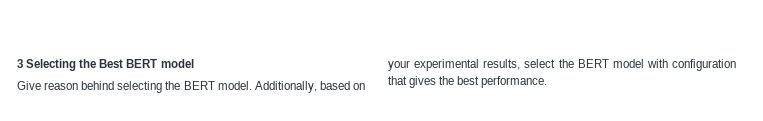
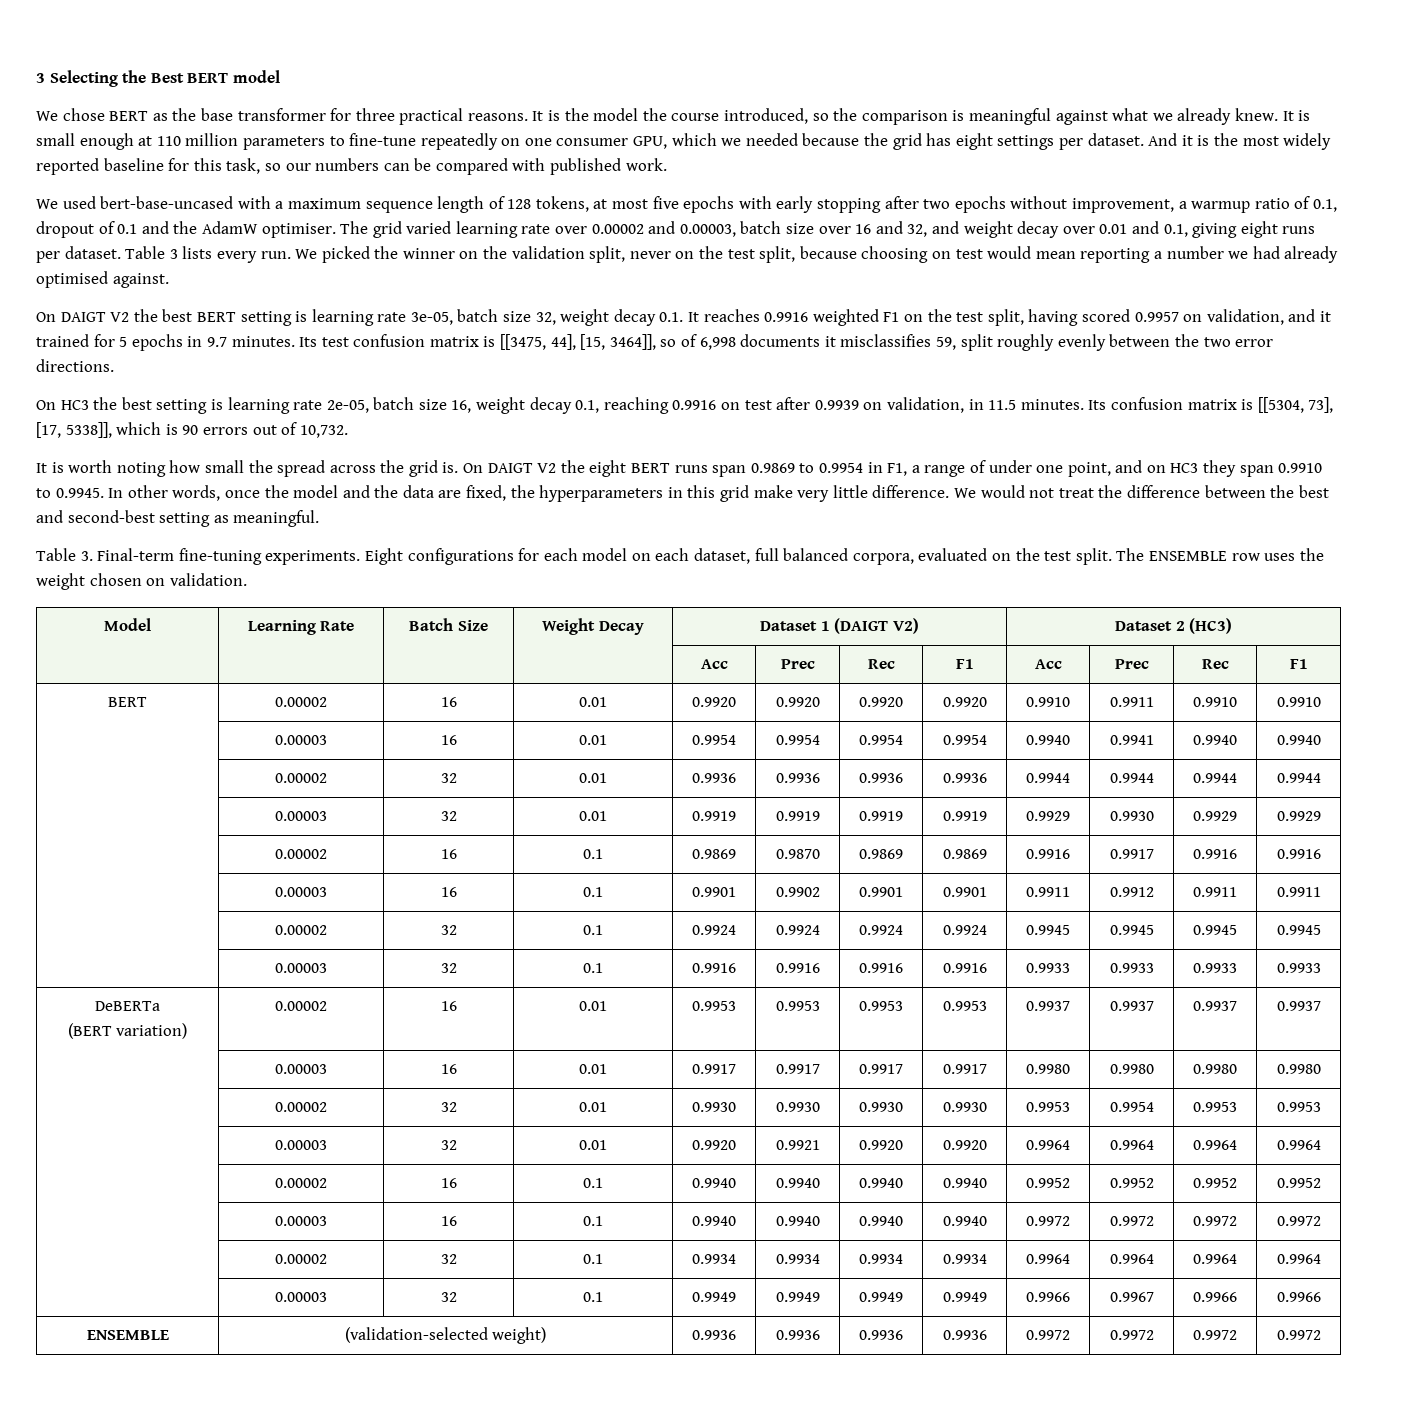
- Give reason behind selecting the BERT model. Additionally, based on your experimental results, select the BERT model with configuration that gives the best performance.
+ We chose BERT as the base transformer for three practical reasons. It is the model the course introduced, so the comparison is meaningful against what we already knew. It is small enough at 110 million parameters to fine-tune repeatedly on one consumer GPU, which we needed because the grid has eight settings per dataset. And it is the most widely reported baseline for this task, so our numbers can be compared with published work.
+ We used bert-base-uncased with a maximum sequence length of 128 tokens, at most five epochs with early stopping after two epochs without improvement, a warmup ratio of 0.1, dropout of 0.1 and the AdamW optimiser. The grid varied learning rate over 0.00002 and 0.00003, batch size over 16 and 32, and weight decay over 0.01 and 0.1, giving eight runs per dataset. Table 3 lists every run. We picked the winner on the validation split, never on the test split, because choosing on test would mean reporting a number we had already optimised against.
+ On DAIGT V2 the best BERT setting is learning rate 3e-05, batch size 32, weight decay 0.1. It reaches 0.9916 weighted F1 on the test split, having scored 0.9957 on validation, and it trained for 5 epochs in 9.7 minutes. Its test confusion matrix is [[3475, 44], [15, 3464]], so of 6,998 documents it misclassifies 59, split roughly evenly between the two error directions.
+ On HC3 the best setting is learning rate 2e-05, batch size 16, weight decay 0.1, reaching 0.9916 on test after 0.9939 on validation, in 11.5 minutes. Its confusion matrix is [[5304, 73], [17, 5338]], which is 90 errors out of 10,732.
+ It is worth noting how small the spread across the grid is. On DAIGT V2 the eight BERT runs span 0.9869 to 0.9954 in F1, a range of under one point, and on HC3 they span 0.9910 to 0.9945. In other words, once the model and the data are fixed, the hyperparameters in this grid make very little difference. We would not treat the difference between the best and second-best setting as meaningful.
+ Table 3. Final-term fine-tuning experiments. Eight configurations for each model on each dataset, full balanced corpora, evaluated on the test split. The ENSEMBLE row uses the weight chosen on validation.
+ Model | Learning Rate | Batch Size | Weight Decay | Dataset 1 (DAIGT V2) | Dataset 2 (HC3)
+ | | | | Acc | Prec | Rec | F1 | Acc | Prec | Rec | F1
+ BERT | 0.00002 | 16 | 0.01 | 0.9920 | 0.9920 | 0.9920 | 0.9920 | 0.9910 | 0.9911 | 0.9910 | 0.9910
+ | 0.00003 | 16 | 0.01 | 0.9954 | 0.9954 | 0.9954 | 0.9954 | 0.9940 | 0.9941 | 0.9940 | 0.9940
+ | 0.00002 | 32 | 0.01 | 0.9936 | 0.9936 | 0.9936 | 0.9936 | 0.9944 | 0.9944 | 0.9944 | 0.9944
+ | 0.00003 | 32 | 0.01 | 0.9919 | 0.9919 | 0.9919 | 0.9919 | 0.9929 | 0.9930 | 0.9929 | 0.9929
+ | 0.00002 | 16 | 0.1 | 0.9869 | 0.9870 | 0.9869 | 0.9869 | 0.9916 | 0.9917 | 0.9916 | 0.9916
+ | 0.00003 | 16 | 0.1 | 0.9901 | 0.9902 | 0.9901 | 0.9901 | 0.9911 | 0.9912 | 0.9911 | 0.9911
+ | 0.00002 | 32 | 0.1 | 0.9924 | 0.9924 | 0.9924 | 0.9924 | 0.9945 | 0.9945 | 0.9945 | 0.9945
+ | 0.00003 | 32 | 0.1 | 0.9916 | 0.9916 | 0.9916 | 0.9916 | 0.9933 | 0.9933 | 0.9933 | 0.9933
+ DeBERTa
+ (BERT variation) | 0.00002 | 16 | 0.01 | 0.9953 | 0.9953 | 0.9953 | 0.9953 | 0.9937 | 0.9937 | 0.9937 | 0.9937
+ | 0.00003 | 16 | 0.01 | 0.9917 | 0.9917 | 0.9917 | 0.9917 | 0.9980 | 0.9980 | 0.9980 | 0.9980
+ | 0.00002 | 32 | 0.01 | 0.9930 | 0.9930 | 0.9930 | 0.9930 | 0.9953 | 0.9954 | 0.9953 | 0.9953
+ | 0.00003 | 32 | 0.01 | 0.9920 | 0.9921 | 0.9920 | 0.9920 | 0.9964 | 0.9964 | 0.9964 | 0.9964
+ | 0.00002 | 16 | 0.1 | 0.9940 | 0.9940 | 0.9940 | 0.9940 | 0.9952 | 0.9952 | 0.9952 | 0.9952
+ | 0.00003 | 16 | 0.1 | 0.9940 | 0.9940 | 0.9940 | 0.9940 | 0.9972 | 0.9972 | 0.9972 | 0.9972
+ | 0.00002 | 32 | 0.1 | 0.9934 | 0.9934 | 0.9934 | 0.9934 | 0.9964 | 0.9964 | 0.9964 | 0.9964
+ | 0.00003 | 32 | 0.1 | 0.9949 | 0.9949 | 0.9949 | 0.9949 | 0.9966 | 0.9967 | 0.9966 | 0.9966
+ ENSEMBLE | (validation-selected weight) | 0.9936 | 0.9936 | 0.9936 | 0.9936 | 0.9972 | 0.9972 | 0.9972 | 0.9972

